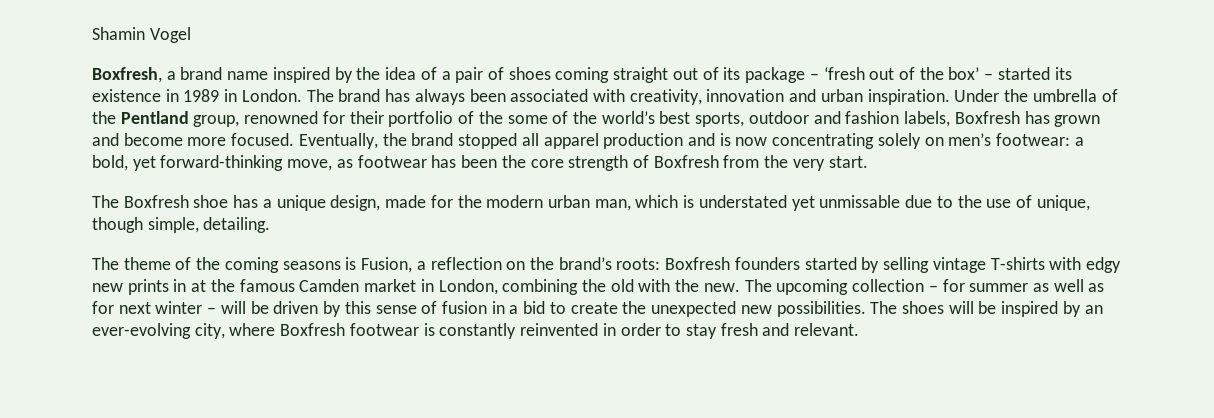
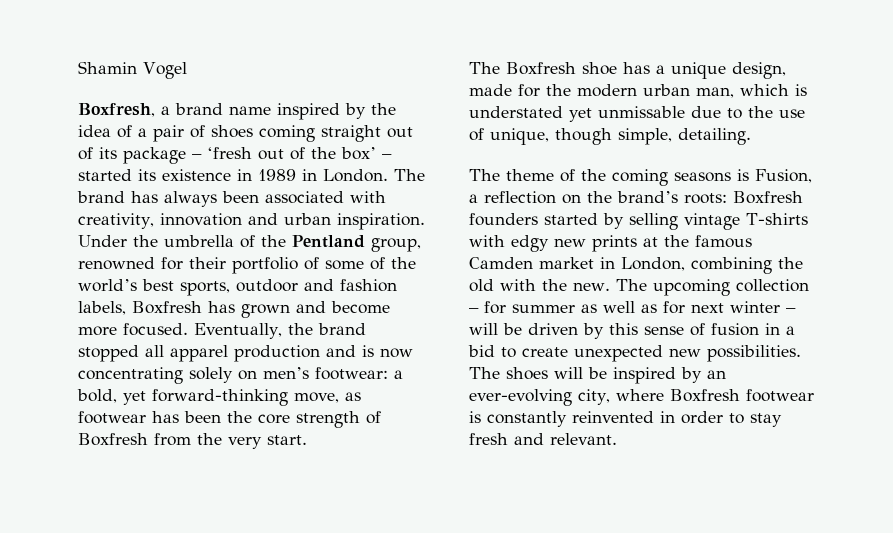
- Under the umbrella of the Pentland group, renowned for their portfolio of the some of the world’s best sports, outdoor and fashion labels, Boxfresh has grown and become more focused.
+ Under the umbrella of the Pentland group, renowned for their portfolio of some of the world’s best sports, outdoor and fashion labels, Boxfresh has grown and become more focused.
- The theme of the coming seasons is Fusion, a reflection on the brand’s roots: Boxfresh founders started by selling vintage T-shirts with edgy new prints in at the famous Camden market in London, combining the old with the new.
+ The theme of the coming seasons is Fusion, a reflection on the brand’s roots: Boxfresh founders started by selling vintage T-shirts with edgy new prints at the famous Camden market in London, combining the old with the new.
- The upcoming collection – for summer as well as for next winter – will be driven by this sense of fusion in a bid to create the unexpected new possibilities.
+ The upcoming collection – for summer as well as for next winter – will be driven by this sense of fusion in a bid to create unexpected new possibilities.

